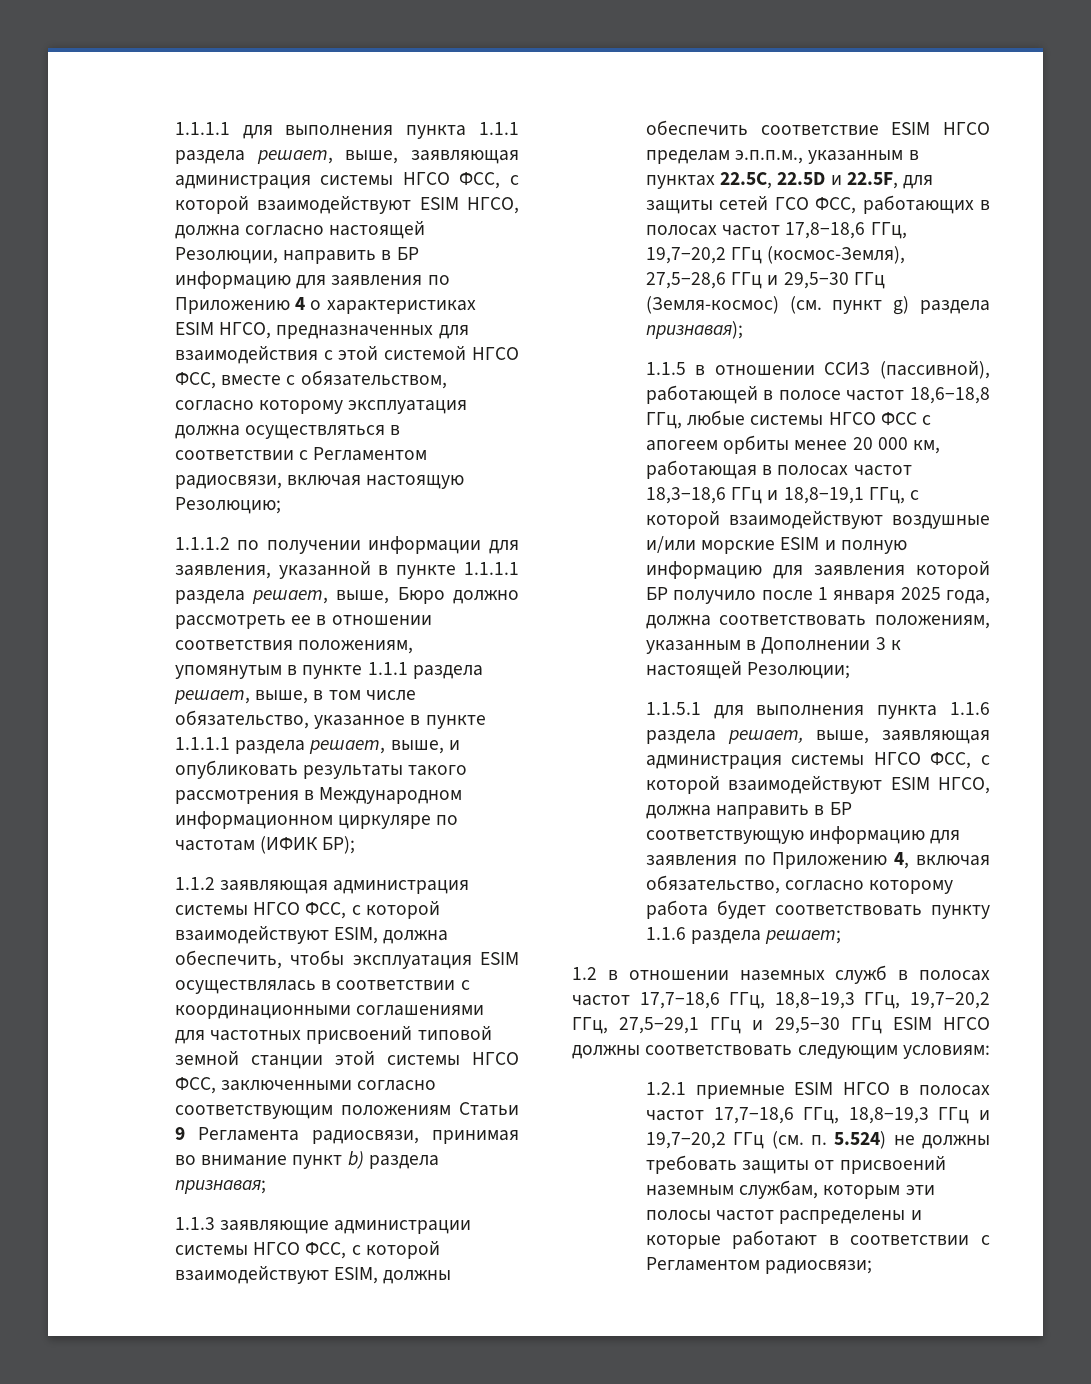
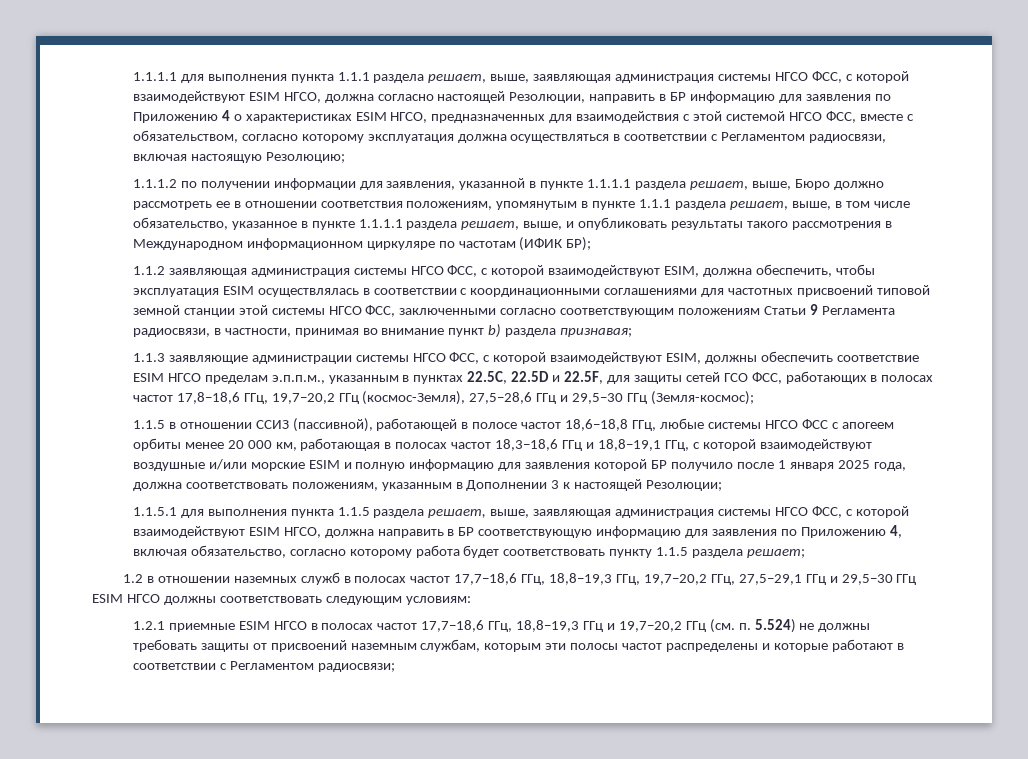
- 1.1.2 заявляющая администрация системы НГСО ФСС, с которой взаимодействуют ESIM, должна обеспечить, чтобы эксплуатация ESIM осуществлялась в соответствии с координационными соглашениями для частотных присвоений типовой земной станции этой системы НГСО ФСС, заключенными согласно соответствующим положениям Статьи 9 Регламента радиосвязи, принимая во внимание пункт b) раздела признавая;
+ 1.1.2 заявляющая администрация системы НГСО ФСС, с которой взаимодействуют ESIM, должна обеспечить, чтобы эксплуатация ESIM осуществлялась в соответствии с координационными соглашениями для частотных присвоений типовой земной станции этой системы НГСО ФСС, заключенными согласно соответствующим положениям Статьи 9 Регламента радиосвязи, в частности, принимая во внимание пункт b) раздела признавая;
- 1.1.3 заявляющие администрации системы НГСО ФСС, с которой взаимодействуют ESIM, должны обеспечить соответствие ESIM НГСО пределам э.п.п.м., указанным в пунктах 22.5C, 22.5D и 22.5F, для защиты сетей ГСО ФСС, работающих в полосах частот 17,8−18,6 ГГц, 19,7−20,2 ГГц (космос-Земля), 27,5−28,6 ГГц и 29,5−30 ГГц (Земля-космос) (см. пункт g) раздела признавая);
+ 1.1.3 заявляющие администрации системы НГСО ФСС, с которой взаимодействуют ESIM, должны обеспечить соответствие ESIM НГСО пределам э.п.п.м., указанным в пунктах 22.5C, 22.5D и 22.5F, для защиты сетей ГСО ФСС, работающих в полосах частот 17,8−18,6 ГГц, 19,7−20,2 ГГц (космос-Земля), 27,5−28,6 ГГц и 29,5−30 ГГц (Земля-космос);
- 1.1.5.1 для выполнения пункта 1.1.6 раздела решает, выше, заявляющая администрация системы НГСО ФСС, с которой взаимодействуют ESIM НГСО, должна направить в БР соответствующую информацию для заявления по Приложению 4, включая обязательство, согласно которому работа будет соответствовать пункту 1.1.6 раздела решает;
+ 1.1.5.1 для выполнения пункта 1.1.5 раздела решает, выше, заявляющая администрация системы НГСО ФСС, с которой взаимодействуют ESIM НГСО, должна направить в БР соответствующую информацию для заявления по Приложению 4, включая обязательство, согласно которому работа будет соответствовать пункту 1.1.5 раздела решает;

